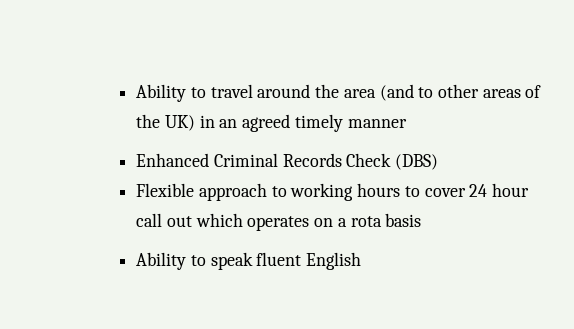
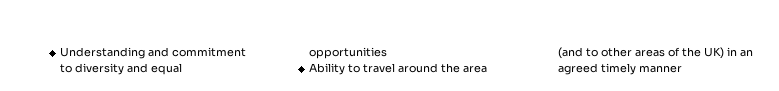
+ Understanding and commitment to diversity and equal opportunities
- Enhanced Criminal Records Check (DBS)
- Flexible approach to working hours to cover 24 hour call out which operates on a rota basis
- Ability to speak fluent English

